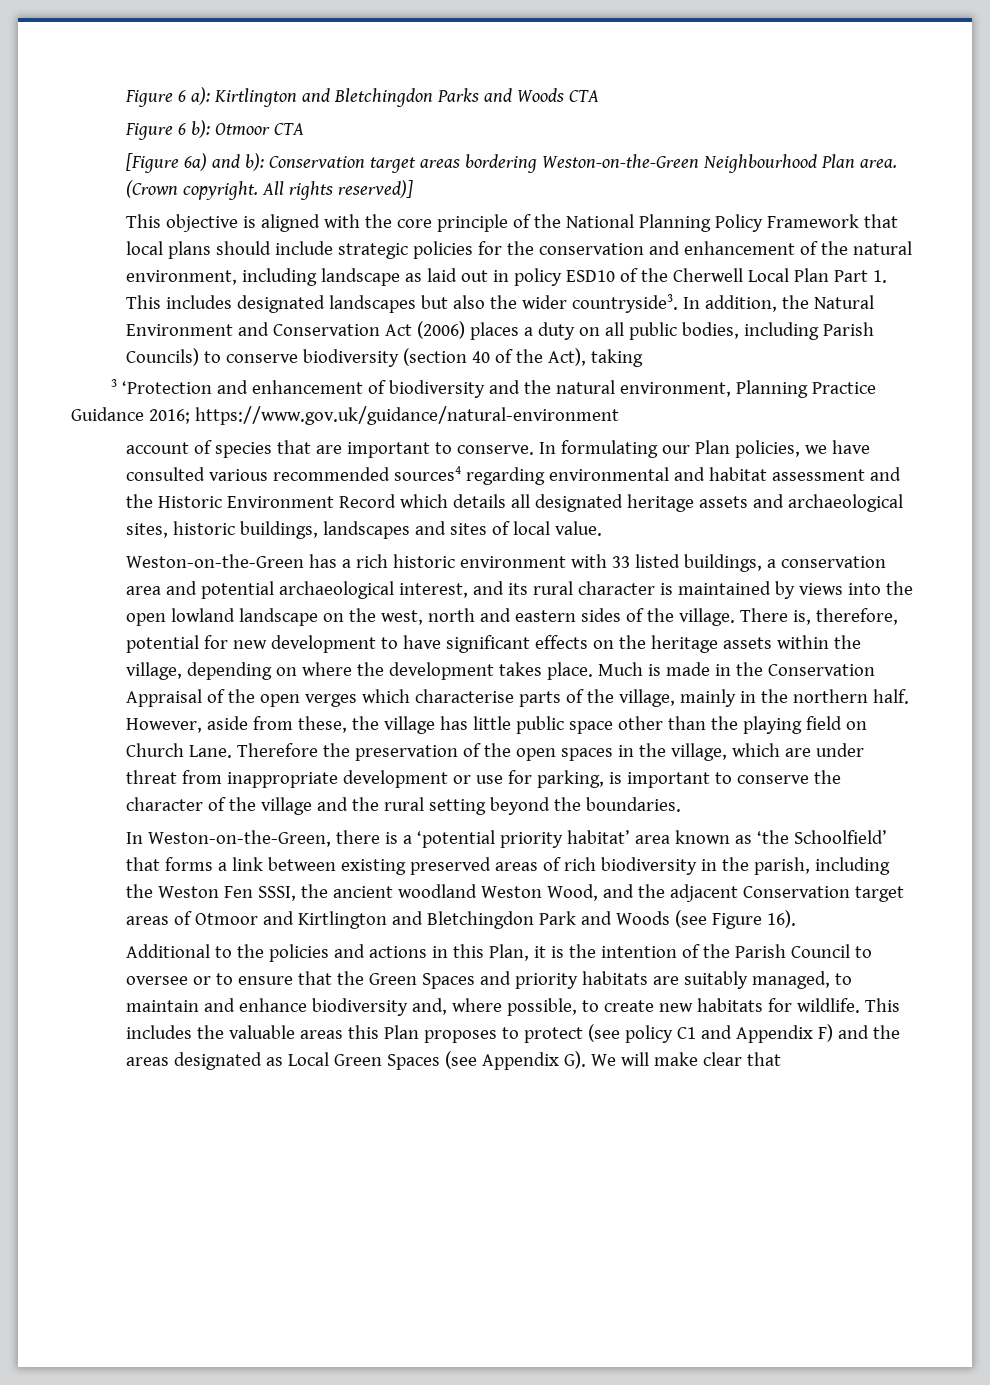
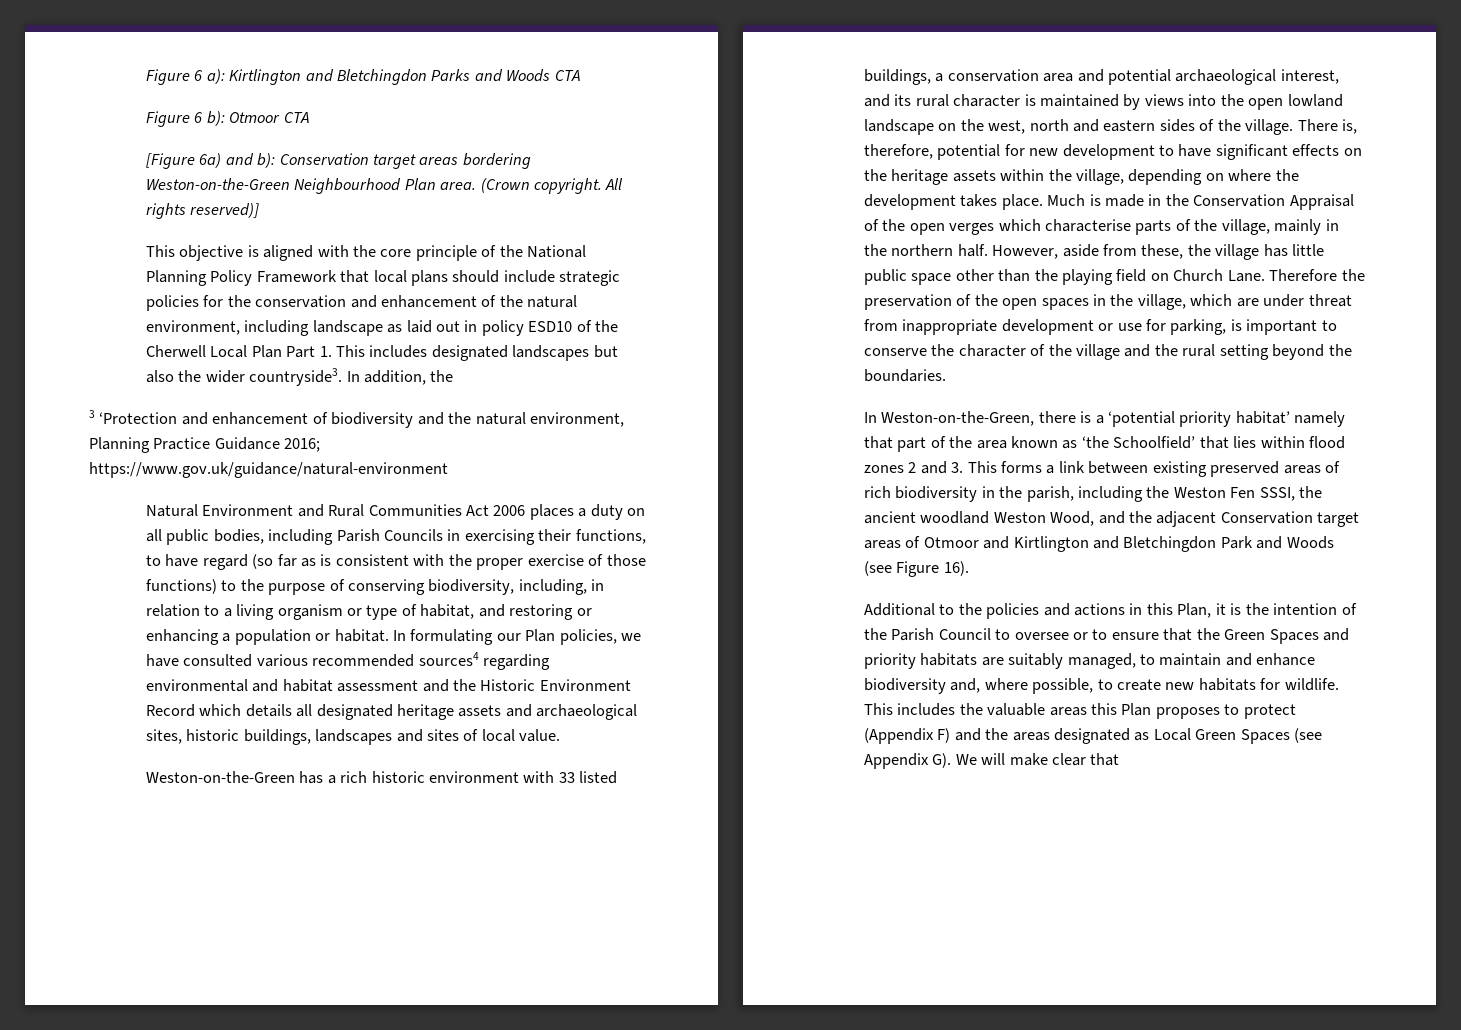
- In addition, the Natural Environment and Conservation Act (2006) places a duty on all public bodies, including Parish Councils) to conserve biodiversity (section 40 of the Act), taking
+ In addition, the
- account of species that are important to conserve.
+ Natural Environment and Rural Communities Act 2006 places a duty on all public bodies, including Parish Councils in exercising their functions, to have regard (so far as is consistent with the proper exercise of those functions) to the purpose of conserving biodiversity, including, in relation to a living organism or type of habitat, and restoring or enhancing a population or habitat.
- In Weston-on-the-Green, there is a ‘potential priority habitat’ area known as ‘the Schoolfield’ that forms a link between existing preserved areas of rich biodiversity in the parish, including the Weston Fen SSSI, the ancient woodland Weston Wood, and the adjacent Conservation target areas of Otmoor and Kirtlington and Bletchingdon Park and Woods (see Figure 16).
+ In Weston-on-the-Green, there is a ‘potential priority habitat’ namely that part of the area known as ‘the Schoolfield’ that lies within flood zones 2 and 3. This forms a link between existing preserved areas of rich biodiversity in the parish, including the Weston Fen SSSI, the ancient woodland Weston Wood, and the adjacent Conservation target areas of Otmoor and Kirtlington and Bletchingdon Park and Woods (see Figure 16).
- This includes the valuable areas this Plan proposes to protect (see policy C1 and Appendix F) and the areas designated as Local Green Spaces (see Appendix G). We will make clear that
+ This includes the valuable areas this Plan proposes to protect (Appendix F) and the areas designated as Local Green Spaces (see Appendix G). We will make clear that

